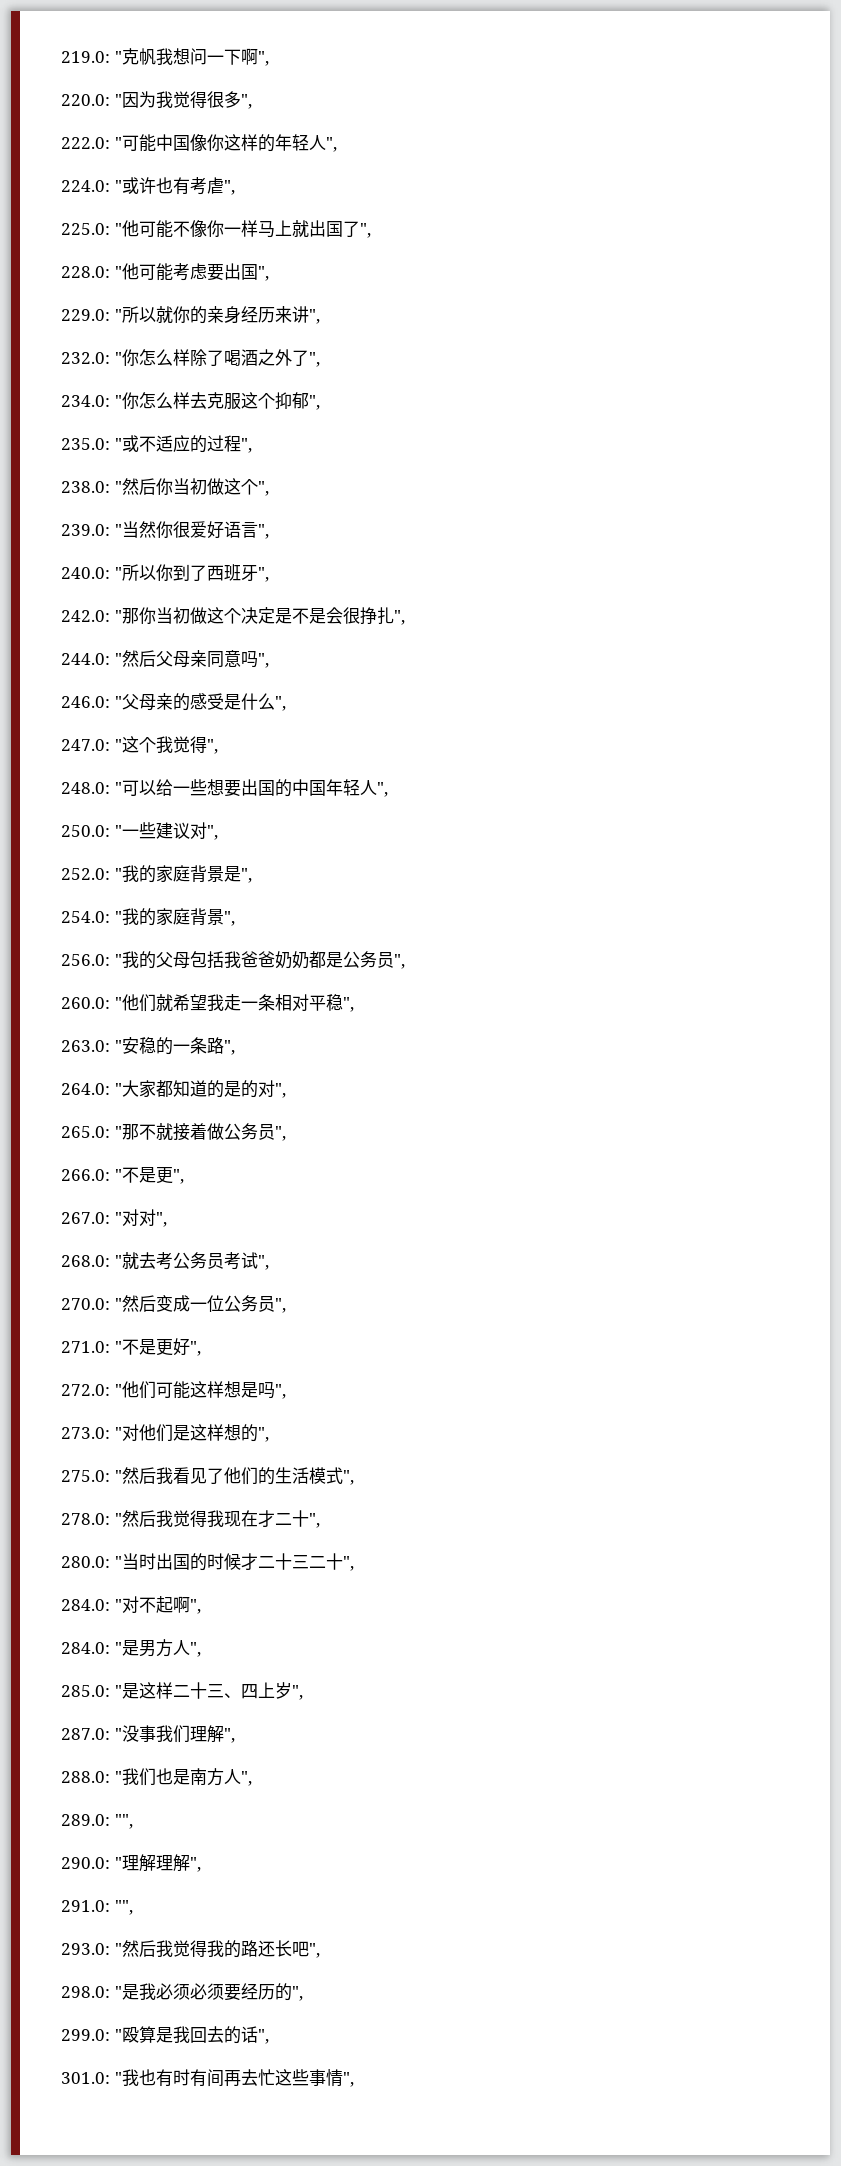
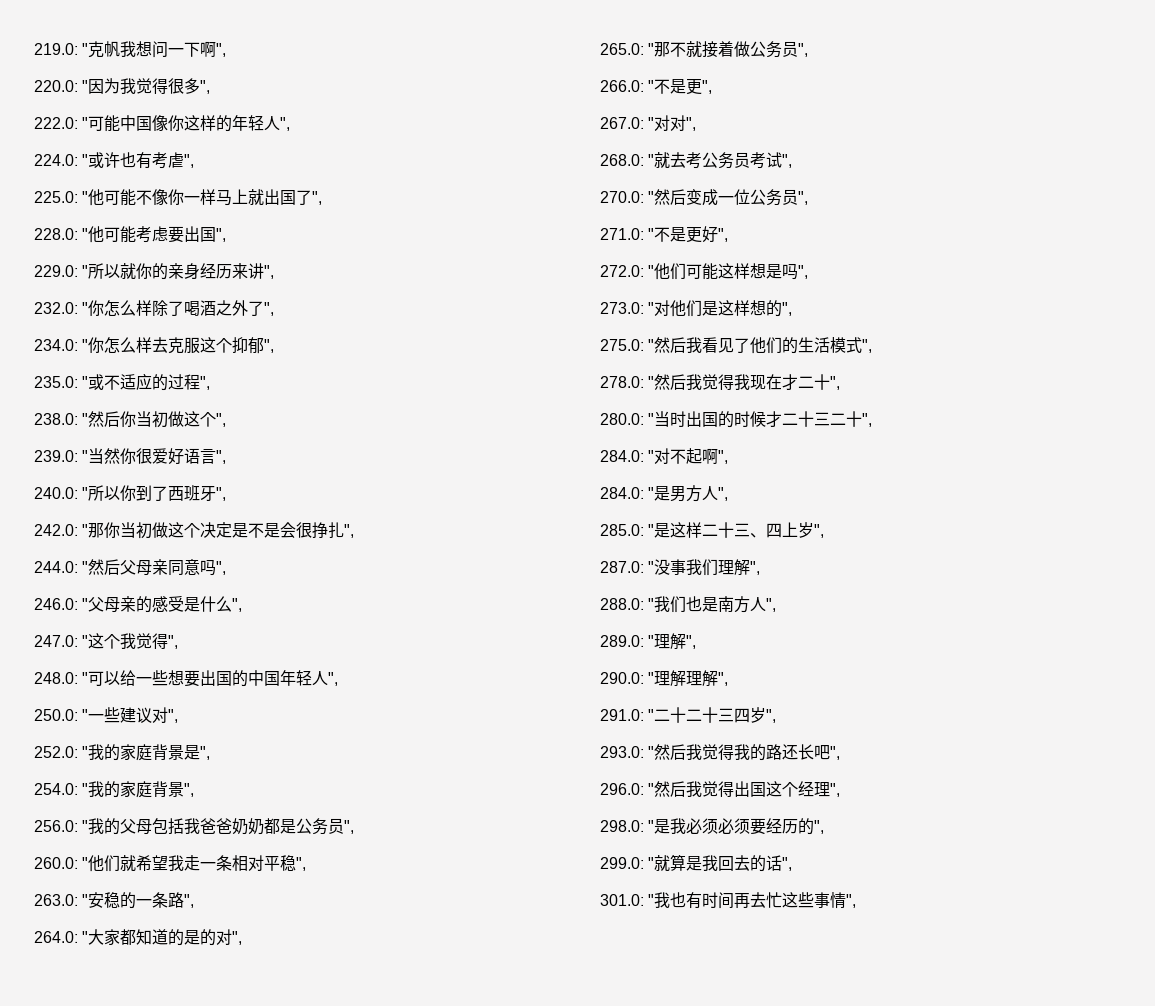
- 289.0: "",
+ 289.0: "理解",
- 291.0: "",
+ 291.0: "二十二十三四岁",
+ 296.0: "然后我觉得出国这个经理",
- 299.0: "殴算是我回去的话",
+ 299.0: "就算是我回去的话",
- 301.0: "我也有时有间再去忙这些事情",
+ 301.0: "我也有时间再去忙这些事情",

